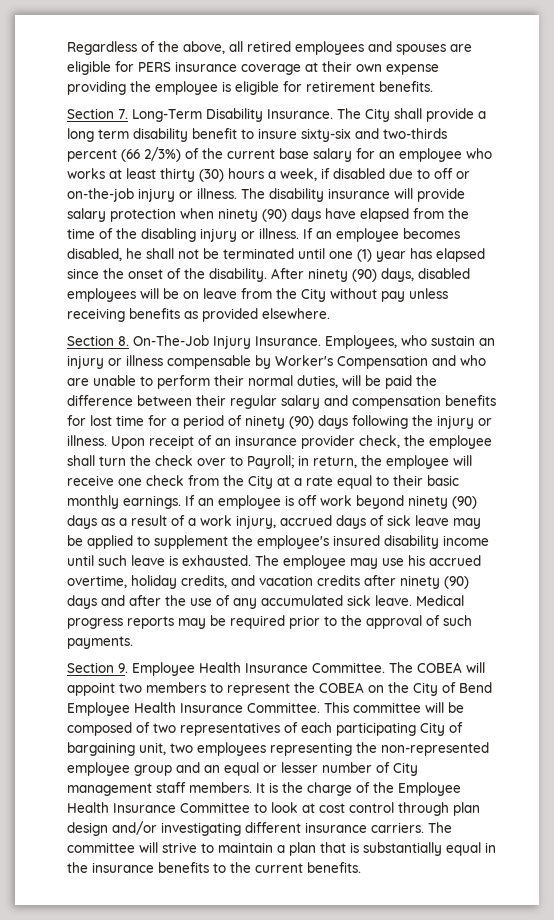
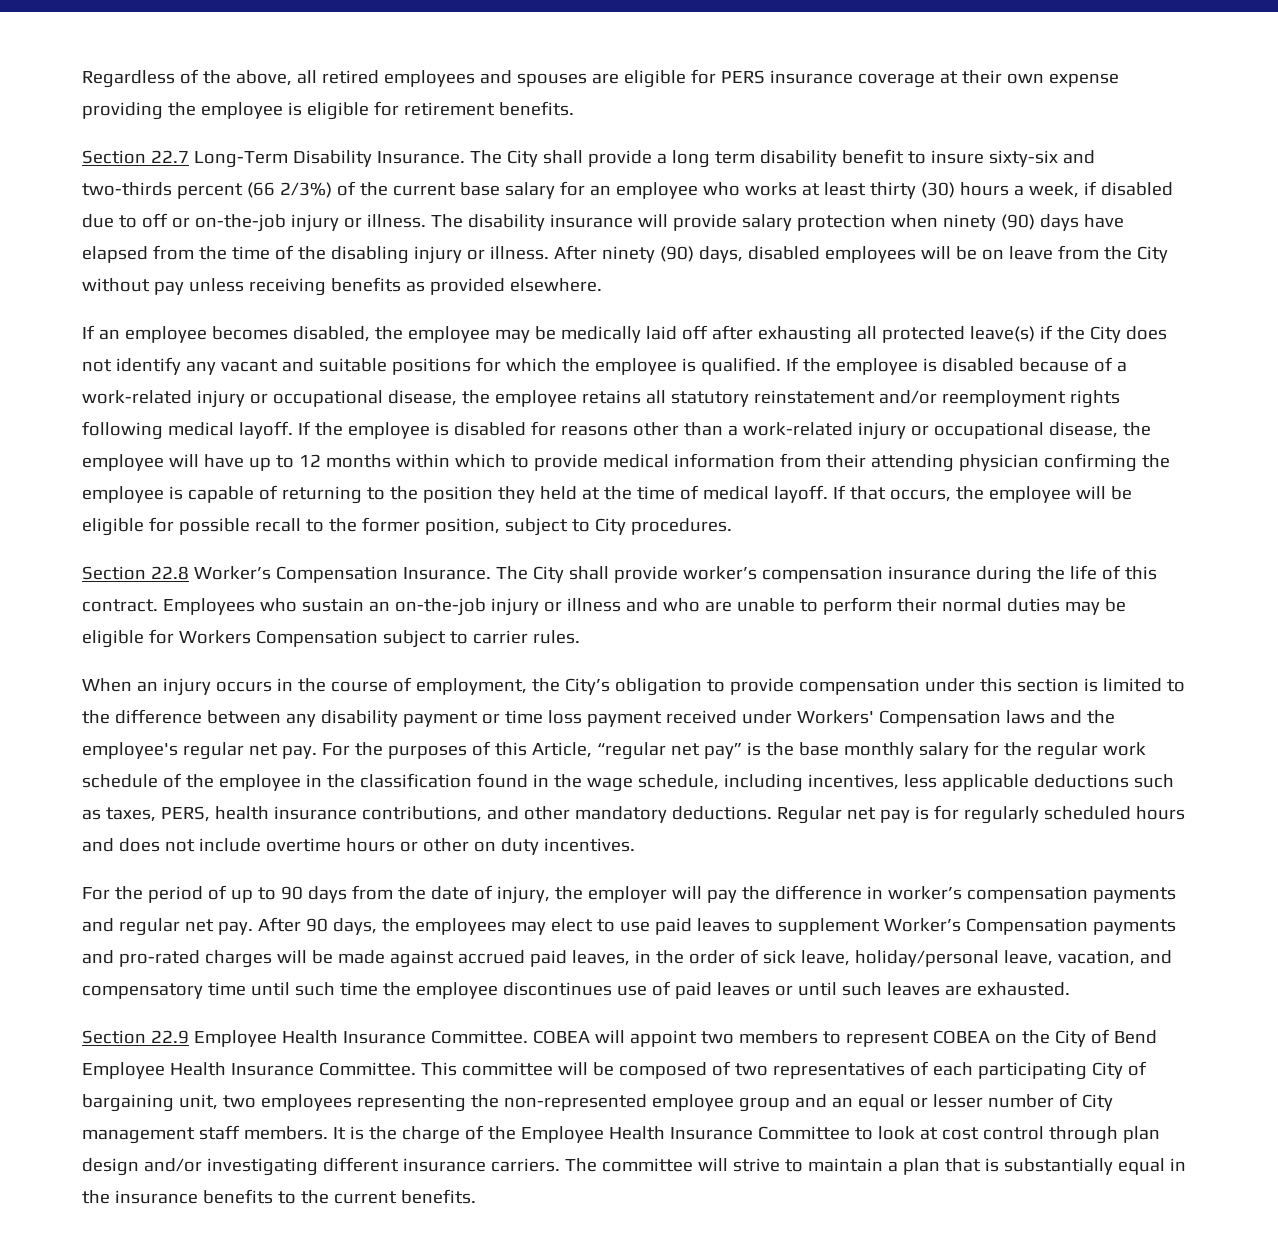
- Section 7. Long-Term Disability Insurance.
+ Section 22.7 Long-Term Disability Insurance.
- If an employee becomes disabled, he shall not be terminated until one (1) year has elapsed since the onset of the disability.
- Section 8. On-The-Job Injury Insurance. Employees, who sustain an injury or illness compensable by Worker's Compensation and who are unable to perform their normal duties, will be paid the difference between their regular salary and compensation benefits for lost time for a period of ninety (90) days following the injury or illness. Upon receipt of an insurance provider check, the employee shall turn the check over to Payroll; in return, the employee will receive one check from the City at a rate equal to their basic monthly earnings. If an employee is off work beyond ninety (90) days as a result of a work injury, accrued days of sick leave may be applied to supplement the employee's insured disability income until such leave is exhausted. The employee may use his accrued overtime, holiday credits, and vacation credits after ninety (90) days and after the use of any accumulated sick leave. Medical progress reports may be required prior to the approval of such payments.
- Section 9. Employee Health Insurance Committee. The COBEA will appoint two members to represent the COBEA on the City of Bend Employee Health Insurance Committee.
+ If an employee becomes disabled, the employee may be medically laid off after exhausting all protected leave(s) if the City does not identify any vacant and suitable positions for which the employee is qualified. If the employee is disabled because of a work-related injury or occupational disease, the employee retains all statutory reinstatement and/or reemployment rights following medical layoff. If the employee is disabled for reasons other than a work-related injury or occupational disease, the employee will have up to 12 months within which to provide medical information from their attending physician confirming the employee is capable of returning to the position they held at the time of medical layoff. If that occurs, the employee will be eligible for possible recall to the former position, subject to City procedures.
+ Section 22.8 Worker’s Compensation Insurance. The City shall provide worker’s compensation insurance during the life of this contract. Employees who sustain an on-the-job injury or illness and who are unable to perform their normal duties may be eligible for Workers Compensation subject to carrier rules.
+ When an injury occurs in the course of employment, the City’s obligation to provide compensation under this section is limited to the difference between any disability payment or time loss payment received under Workers' Compensation laws and the employee's regular net pay. For the purposes of this Article, “regular net pay” is the base monthly salary for the regular work schedule of the employee in the classification found in the wage schedule, including incentives, less applicable deductions such as taxes, PERS, health insurance contributions, and other mandatory deductions. Regular net pay is for regularly scheduled hours and does not include overtime hours or other on duty incentives.
+ For the period of up to 90 days from the date of injury, the employer will pay the difference in worker’s compensation payments and regular net pay. After 90 days, the employees may elect to use paid leaves to supplement Worker’s Compensation payments and pro-rated charges will be made against accrued paid leaves, in the order of sick leave, holiday/personal leave, vacation, and compensatory time until such time the employee discontinues use of paid leaves or until such leaves are exhausted.
+ Section 22.9 Employee Health Insurance Committee. COBEA will appoint two members to represent COBEA on the City of Bend Employee Health Insurance Committee.

